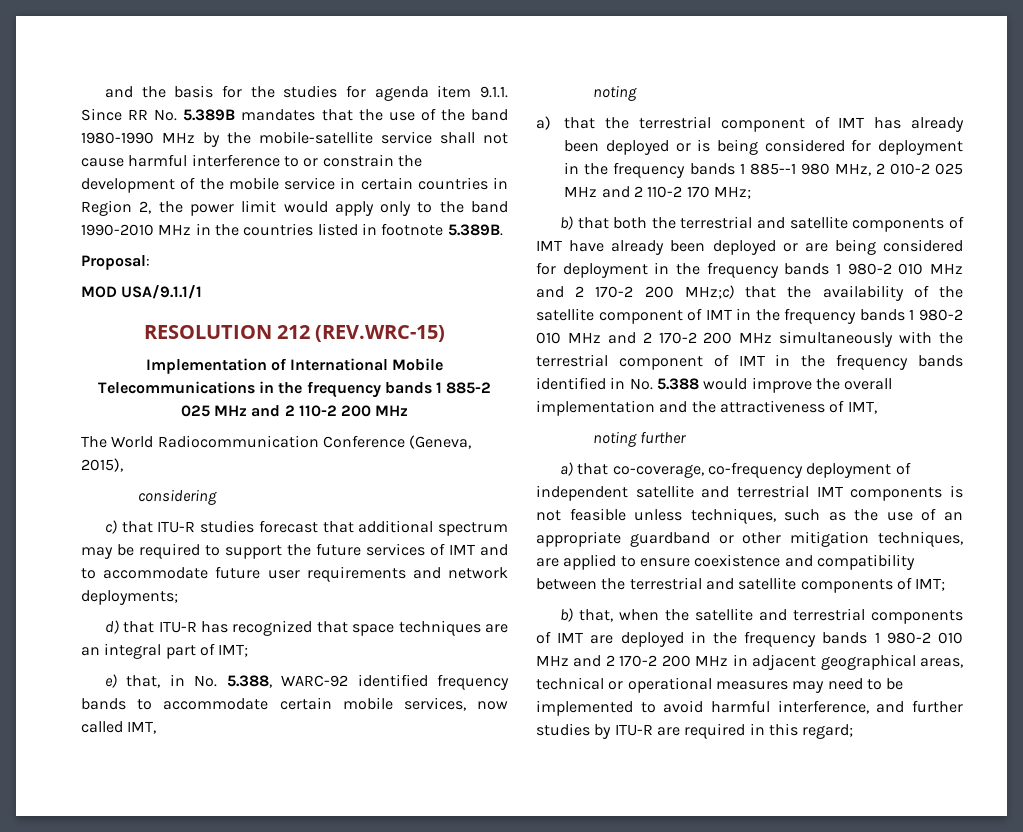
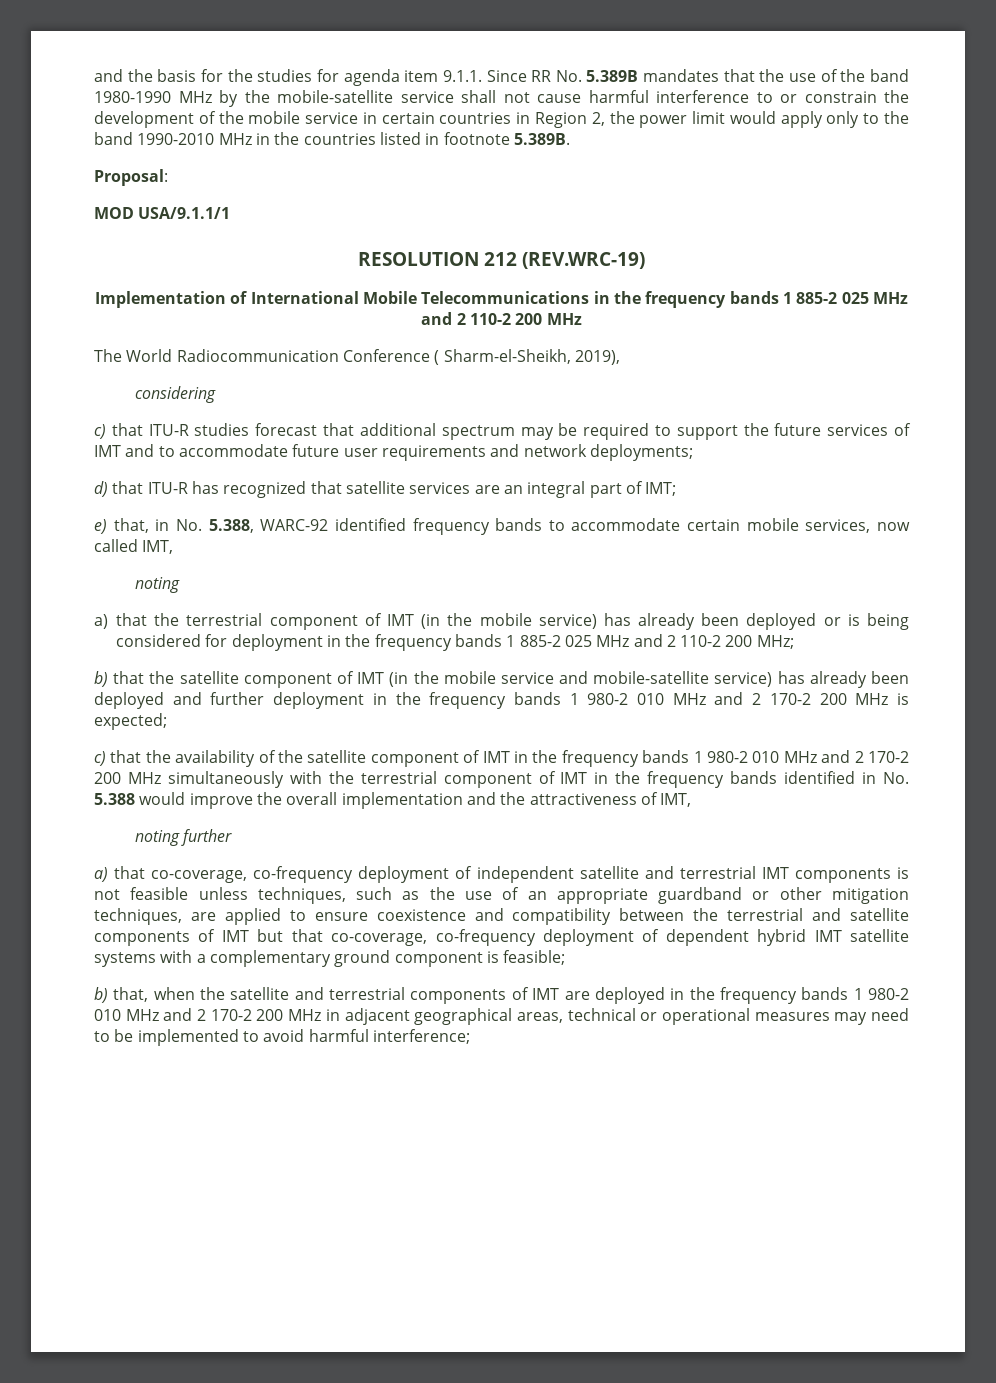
- RESOLUTION 212 (REV.WRC-15)
+ RESOLUTION 212 (REV.WRC-19)
- The World Radiocommunication Conference (Geneva, 2015),
+ The World Radiocommunication Conference ( Sharm-el-Sheikh, 2019),
- d) that ITU-R has recognized that space techniques are an integral part of IMT;
+ d) that ITU-R has recognized that satellite services are an integral part of IMT;
- a) that the terrestrial component of IMT has already been deployed or is being considered for deployment in the frequency bands 1 885--1 980 MHz, 2 010-2 025 MHz and 2 110-2 170 MHz;
+ a) that the terrestrial component of IMT (in the mobile service) has already been deployed or is being considered for deployment in the frequency bands 1 885-2 025 MHz and 2 110-2 200 MHz;
- b) that both the terrestrial and satellite components of IMT have already been deployed or are being considered for deployment in the frequency bands 1 980-2 010 MHz and 2 170-2 200 MHz;c) that the availability of the satellite component of IMT in the frequency bands 1 980-2 010 MHz and 2 170-2 200 MHz simultaneously with the terrestrial component of IMT in the frequency bands identified in No. 5.388 would improve the overall implementation and the attractiveness of IMT,
+ b) that the satellite component of IMT (in the mobile service and mobile-satellite service) has already been deployed and further deployment in the frequency bands 1 980-2 010 MHz and 2 170-2 200 MHz is expected;
+ c) that the availability of the satellite component of IMT in the frequency bands 1 980-2 010 MHz and 2 170-2 200 MHz simultaneously with the terrestrial component of IMT in the frequency bands identified in No. 5.388 would improve the overall implementation and the attractiveness of IMT,
- a) that co-coverage, co-frequency deployment of independent satellite and terrestrial IMT components is not feasible unless techniques, such as the use of an appropriate guardband or other mitigation techniques, are applied to ensure coexistence and compatibility between the terrestrial and satellite components of IMT;
+ a) that co-coverage, co-frequency deployment of independent satellite and terrestrial IMT components is not feasible unless techniques, such as the use of an appropriate guardband or other mitigation techniques, are applied to ensure coexistence and compatibility between the terrestrial and satellite components of IMT but that co-coverage, co-frequency deployment of dependent hybrid IMT satellite systems with a complementary ground component is feasible;
- b) that, when the satellite and terrestrial components of IMT are deployed in the frequency bands 1 980-2 010 MHz and 2 170-2 200 MHz in adjacent geographical areas, technical or operational measures may need to be implemented to avoid harmful interference, and further studies by ITU-R are required in this regard;
+ b) that, when the satellite and terrestrial components of IMT are deployed in the frequency bands 1 980-2 010 MHz and 2 170-2 200 MHz in adjacent geographical areas, technical or operational measures may need to be implemented to avoid harmful interference;

